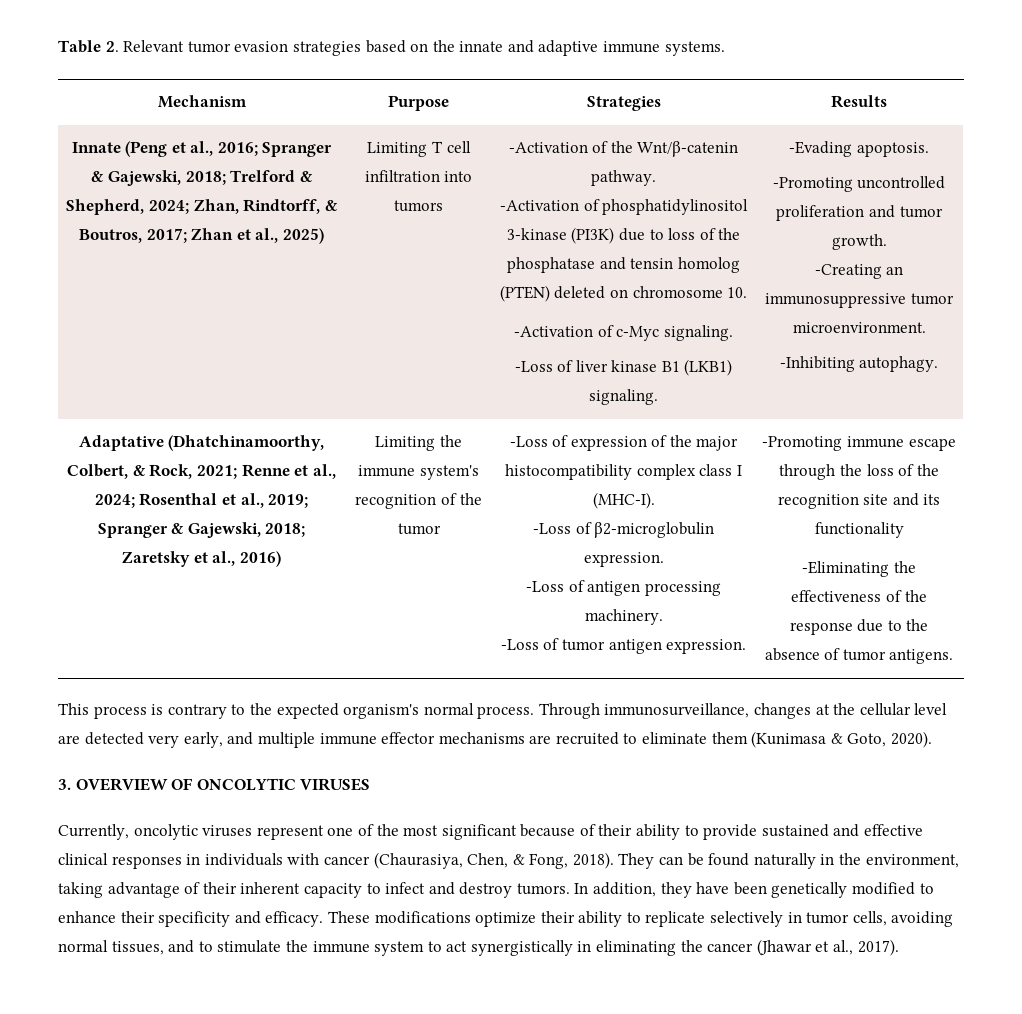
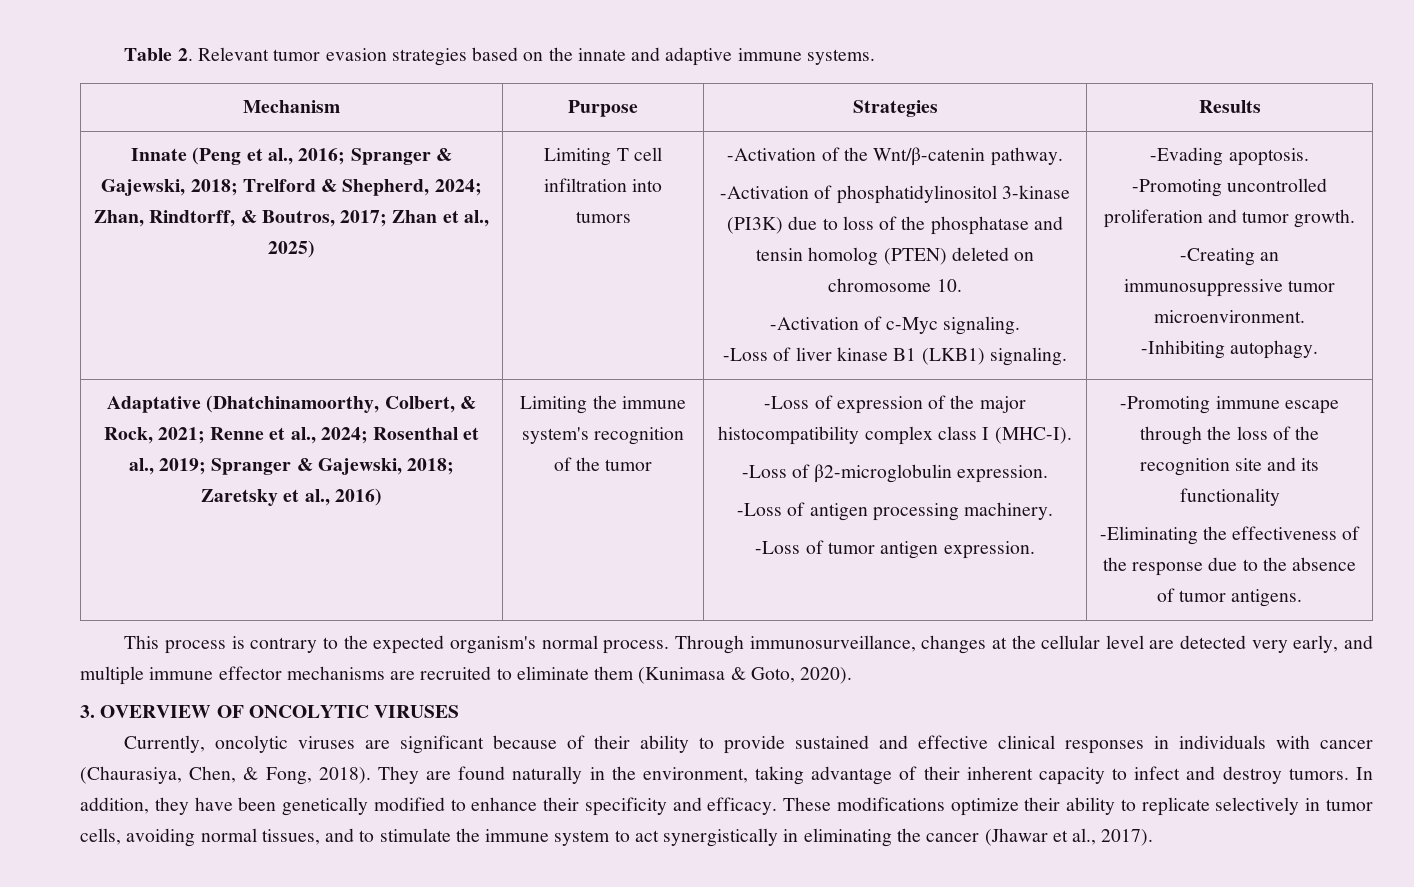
- Currently, oncolytic viruses represent one of the most significant because of their ability to provide sustained and effective clinical responses in individuals with cancer (Chaurasiya, Chen, & Fong, 2018).
+ Currently, oncolytic viruses are significant because of their ability to provide sustained and effective clinical responses in individuals with cancer (Chaurasiya, Chen, & Fong, 2018).
- They can be found naturally in the environment, taking advantage of their inherent capacity to infect and destroy tumors.
+ They are found naturally in the environment, taking advantage of their inherent capacity to infect and destroy tumors.

